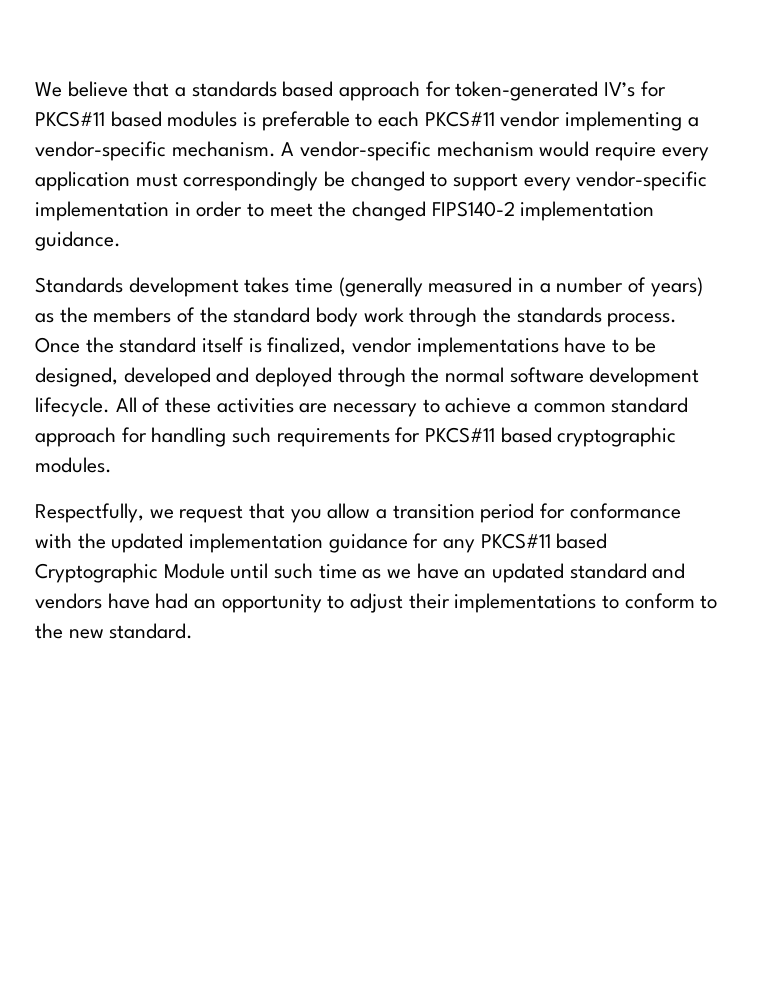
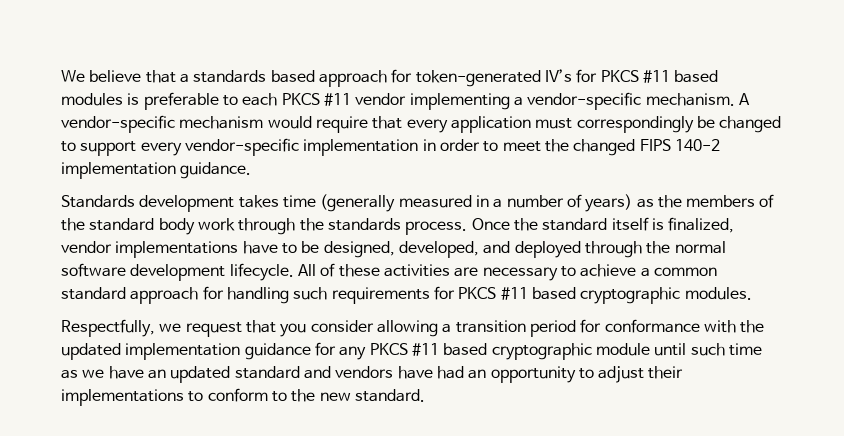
- We believe that a standards based approach for token-generated IV’s for PKCS#11 based modules is preferable to each PKCS#11 vendor implementing a vendor-specific mechanism.
+ We believe that a standards based approach for token-generated IV’s for PKCS #11 based modules is preferable to each PKCS #11 vendor implementing a vendor-specific mechanism.
- A vendor-specific mechanism would require every application must correspondingly be changed to support every vendor-specific implementation in order to meet the changed FIPS140-2 implementation guidance.
+ A vendor-specific mechanism would require that every application must correspondingly be changed to support every vendor-specific implementation in order to meet the changed FIPS 140-2 implementation guidance.
- Once the standard itself is finalized, vendor implementations have to be designed, developed and deployed through the normal software development lifecycle.
+ Once the standard itself is finalized, vendor implementations have to be designed, developed, and deployed through the normal software development lifecycle.
- All of these activities are necessary to achieve a common standard approach for handling such requirements for PKCS#11 based cryptographic modules.
+ All of these activities are necessary to achieve a common standard approach for handling such requirements for PKCS #11 based cryptographic modules.
- Respectfully, we request that you allow a transition period for conformance with the updated implementation guidance for any PKCS#11 based Cryptographic Module until such time as we have an updated standard and vendors have had an opportunity to adjust their implementations to conform to the new standard.
+ Respectfully, we request that you consider allowing a transition period for conformance with the updated implementation guidance for any PKCS #11 based cryptographic module until such time as we have an updated standard and vendors have had an opportunity to adjust their implementations to conform to the new standard.

